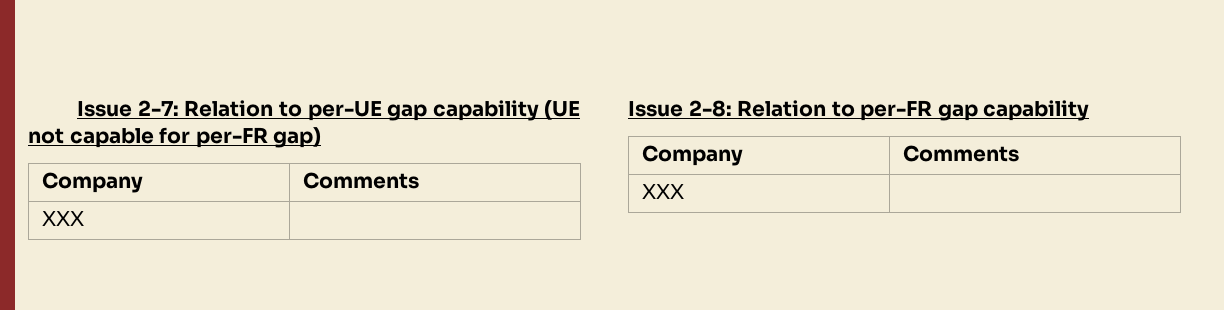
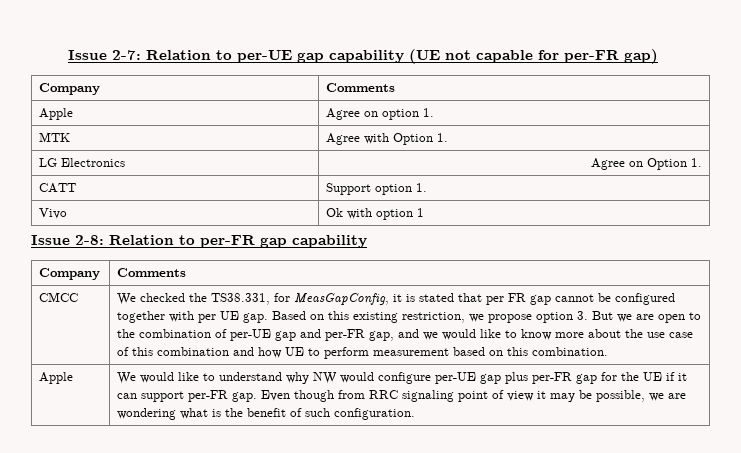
  Issue 2-7: Relation to per-UE gap capability (UE not capable for per-FR gap)
  Company | Comments
- XXX |
+ Apple | Agree on option 1.
+ MTK | Agree with Option 1.
+ LG Electronics | Agree on Option 1.
+ CATT | Support option 1.
+ Vivo | Ok with option 1
  Issue 2-8: Relation to per-FR gap capability
  Company | Comments
- XXX
+ CMCC | We checked the TS38.331, for MeasGapConfig, it is stated that per FR gap cannot be configured together with per UE gap. Based on this existing restriction, we propose option 3. But we are open to the combination of per-UE gap and per-FR gap, and we would like to know more about the use case of this combination and how UE to perform measurement based on this combination.
+ Apple | We would like to understand why NW would configure per-UE gap plus per-FR gap for the UE if it can support per-FR gap. Even though from RRC signaling point of view it may be possible, we are wondering what is the benefit of such configuration.

